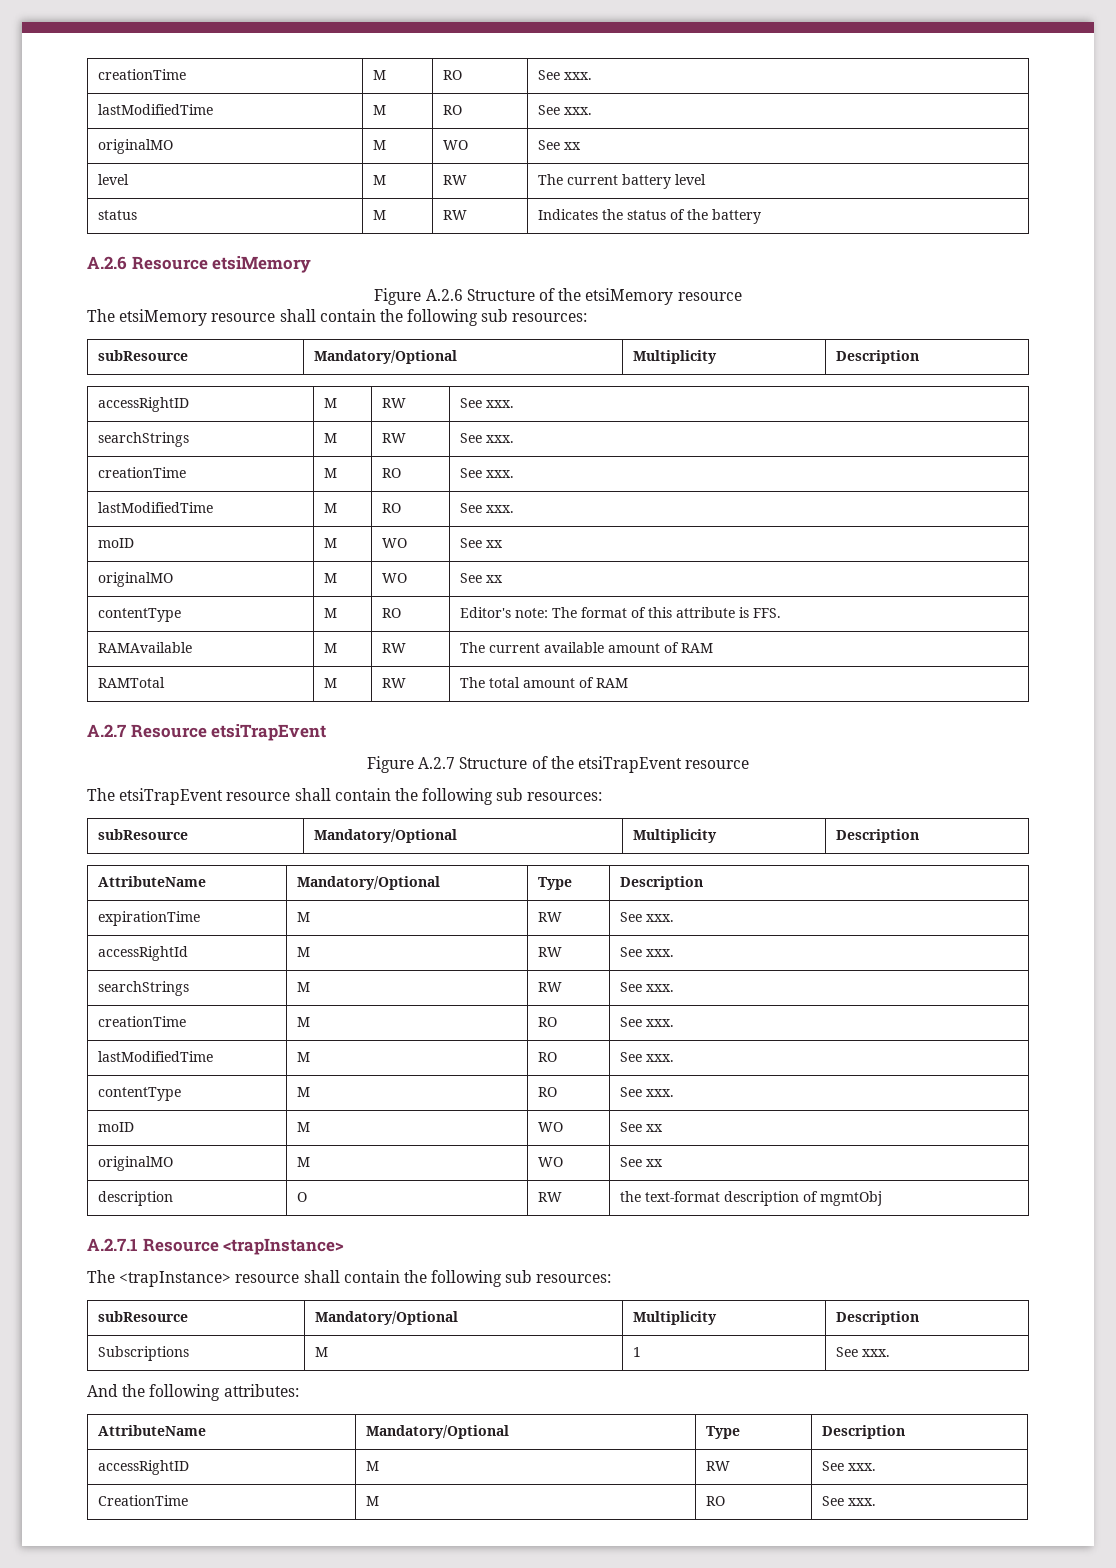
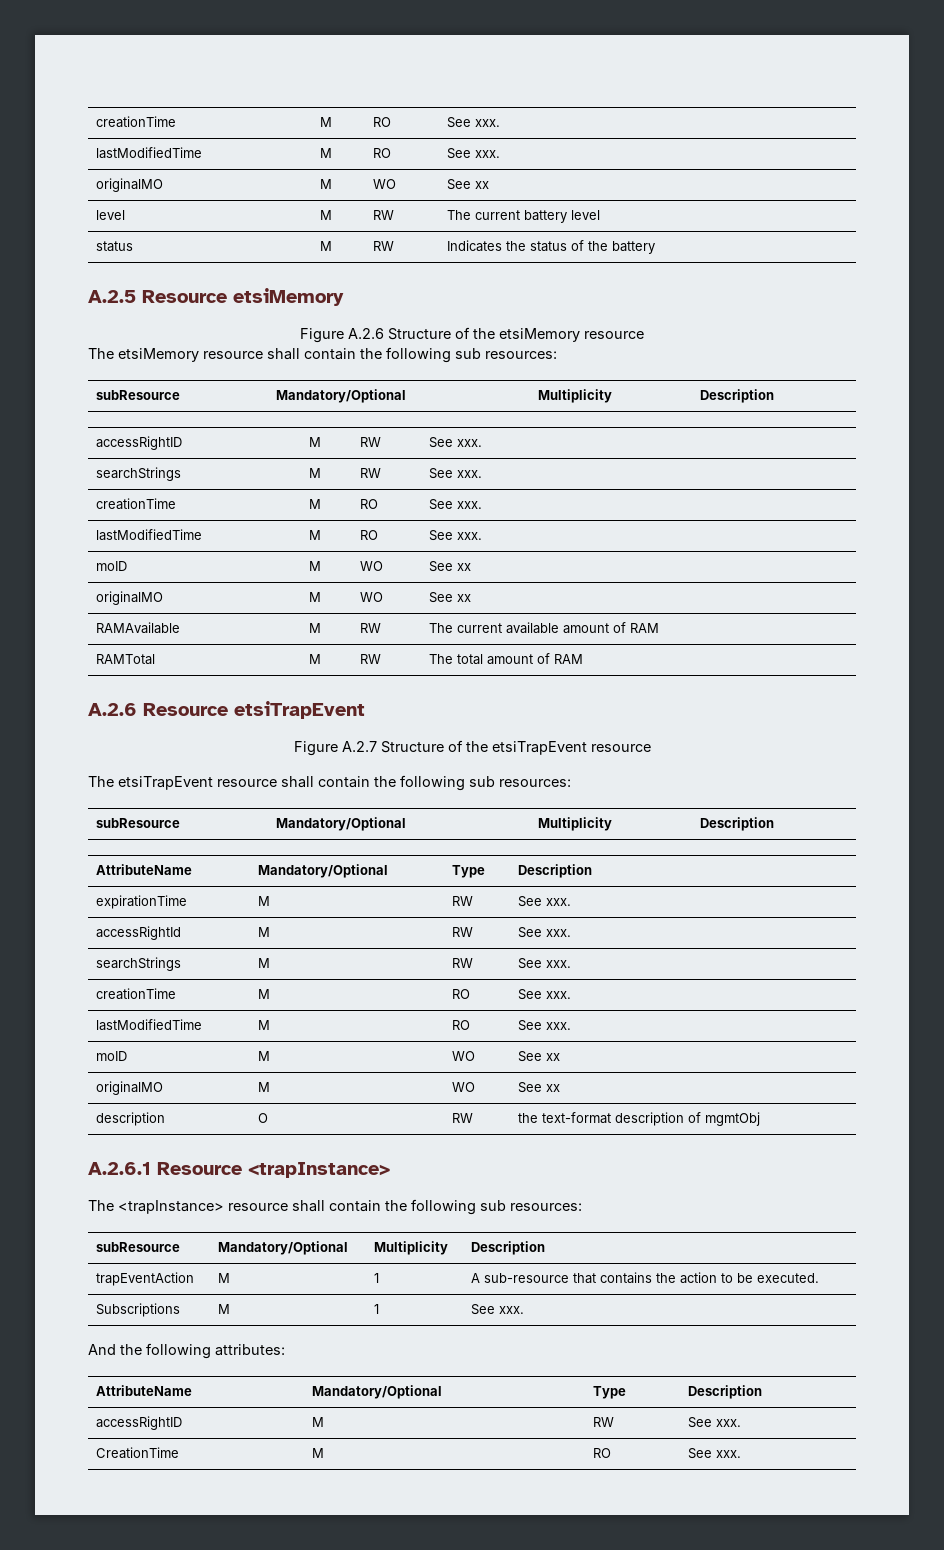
- A.2.6 Resource etsiMemory
+ A.2.5 Resource etsiMemory
- contentType | M | RO | Editor's note: The format of this attribute is FFS.
- A.2.7 Resource etsiTrapEvent
+ A.2.6 Resource etsiTrapEvent
- contentType | M | RO | See xxx.
- A.2.7.1 Resource <trapInstance>
+ A.2.6.1 Resource <trapInstance>
+ trapEventAction | M | 1 | A sub-resource that contains the action to be executed.

